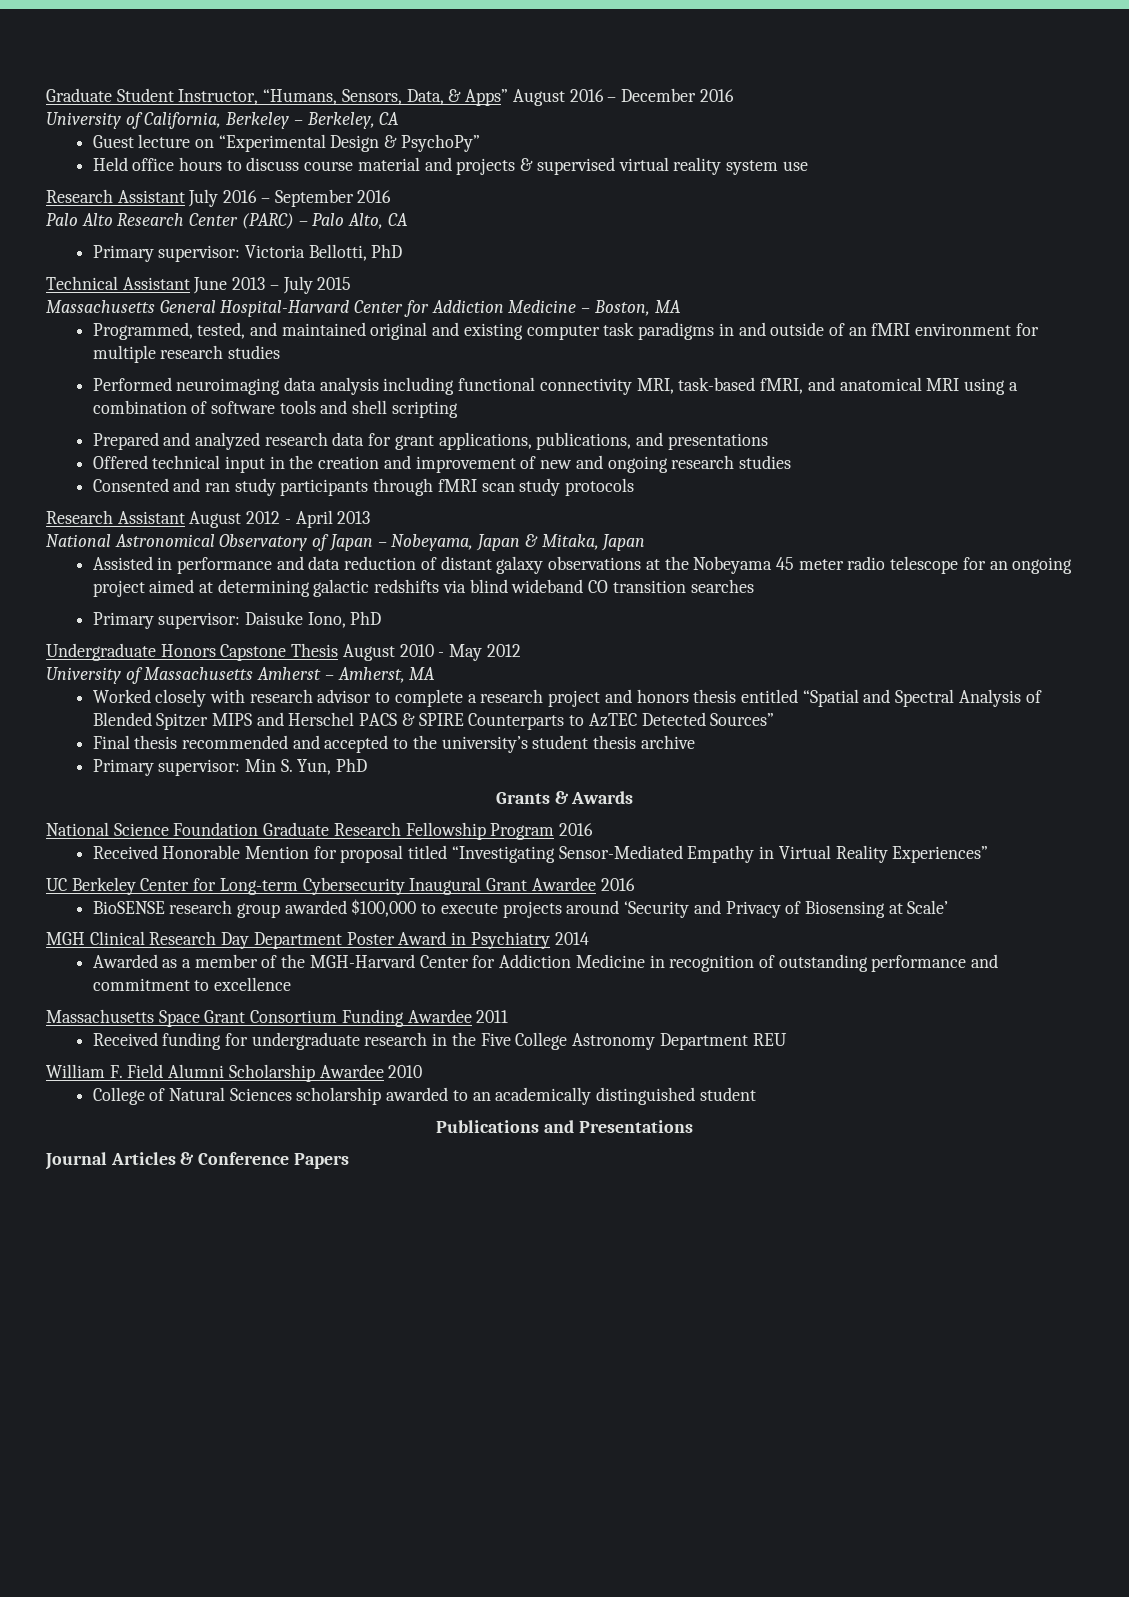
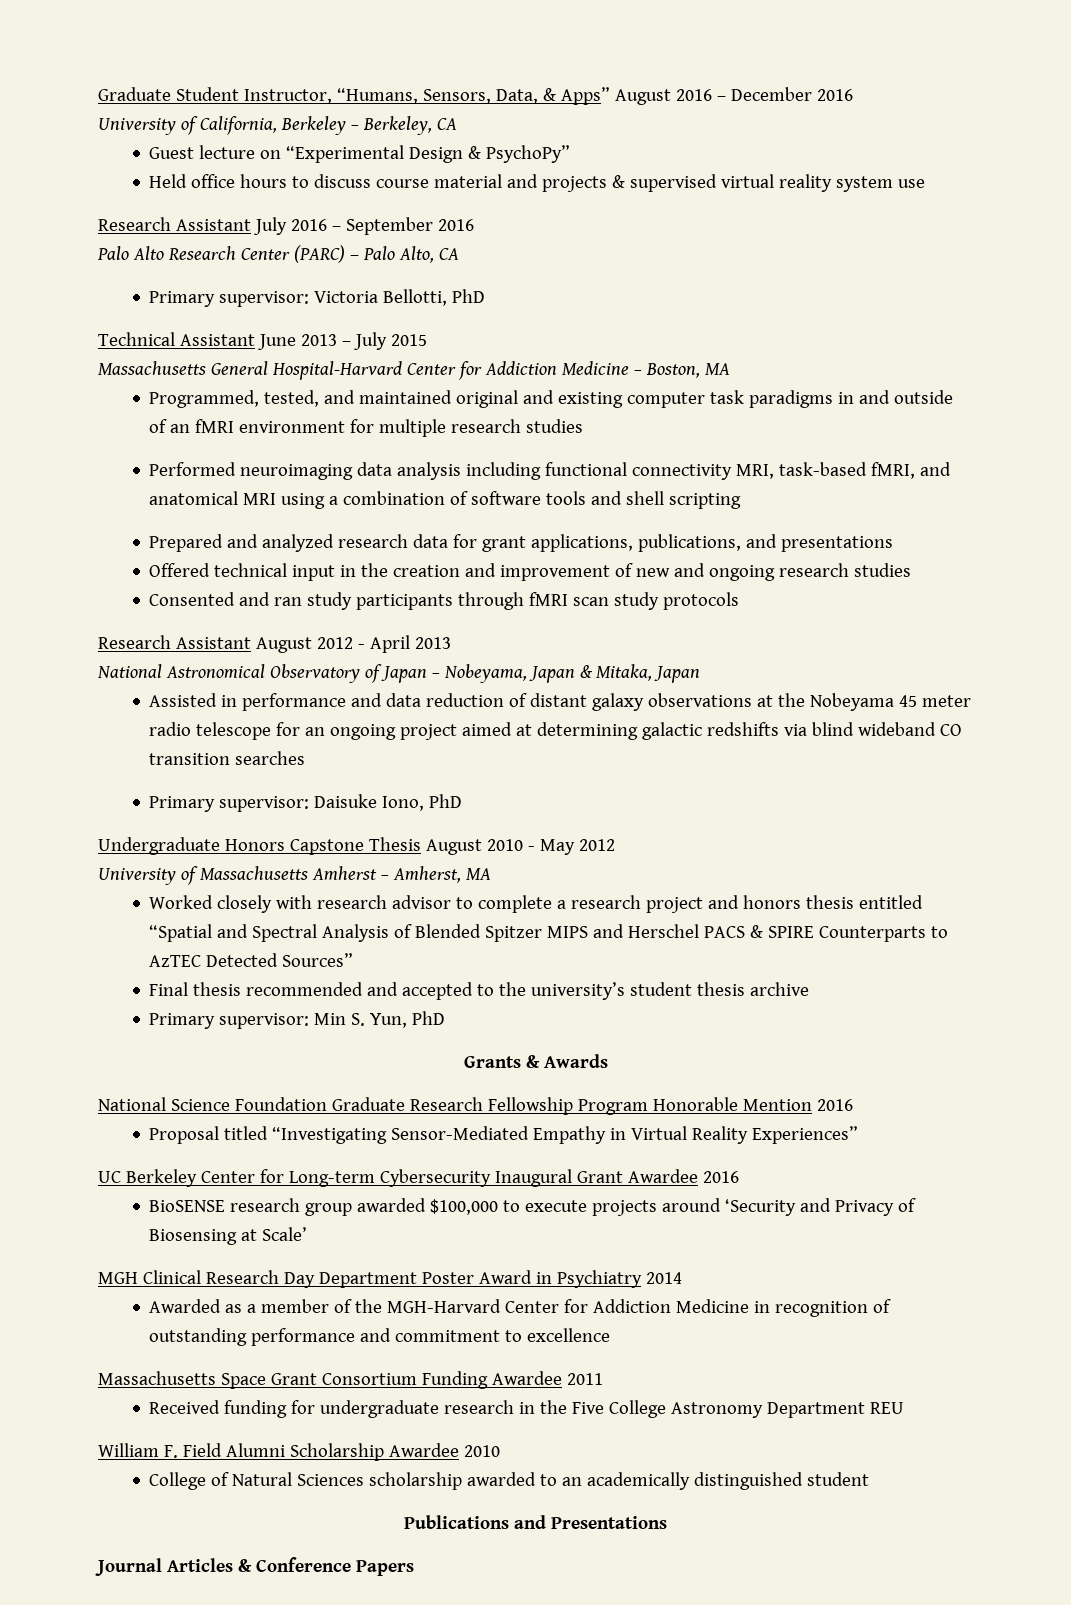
- National Science Foundation Graduate Research Fellowship Program 2016
- Received Honorable Mention for proposal titled “Investigating Sensor-Mediated Empathy in Virtual Reality Experiences”
+ National Science Foundation Graduate Research Fellowship Program Honorable Mention 2016
+ Proposal titled “Investigating Sensor-Mediated Empathy in Virtual Reality Experiences”

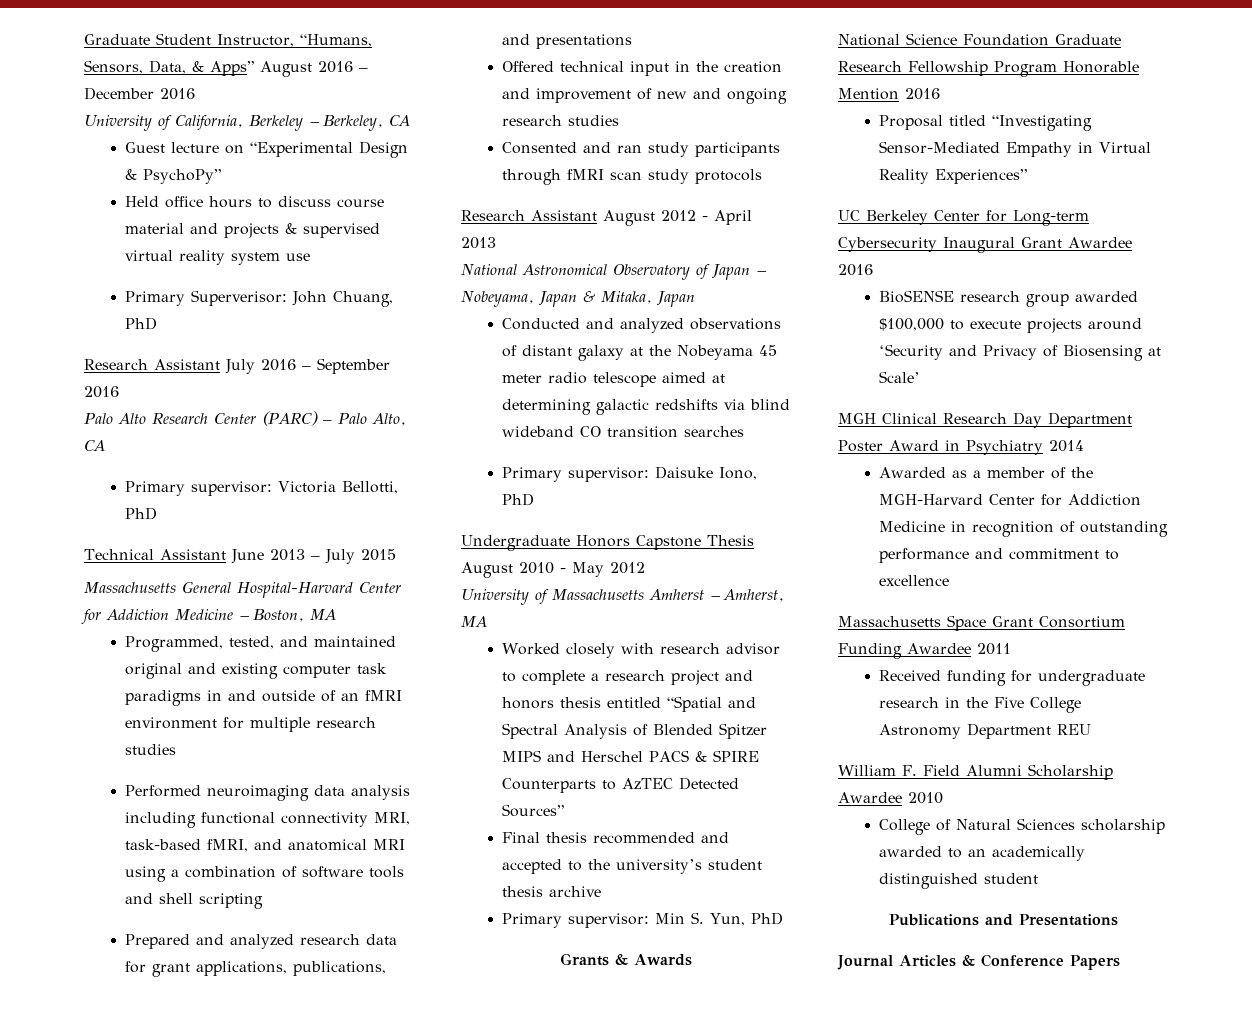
+ Primary Superverisor: John Chuang, PhD
- Assisted in performance and data reduction of distant galaxy observations at the Nobeyama 45 meter radio telescope for an ongoing project aimed at determining galactic redshifts via blind wideband CO transition searches
+ Conducted and analyzed observations of distant galaxy at the Nobeyama 45 meter radio telescope aimed at determining galactic redshifts via blind wideband CO transition searches

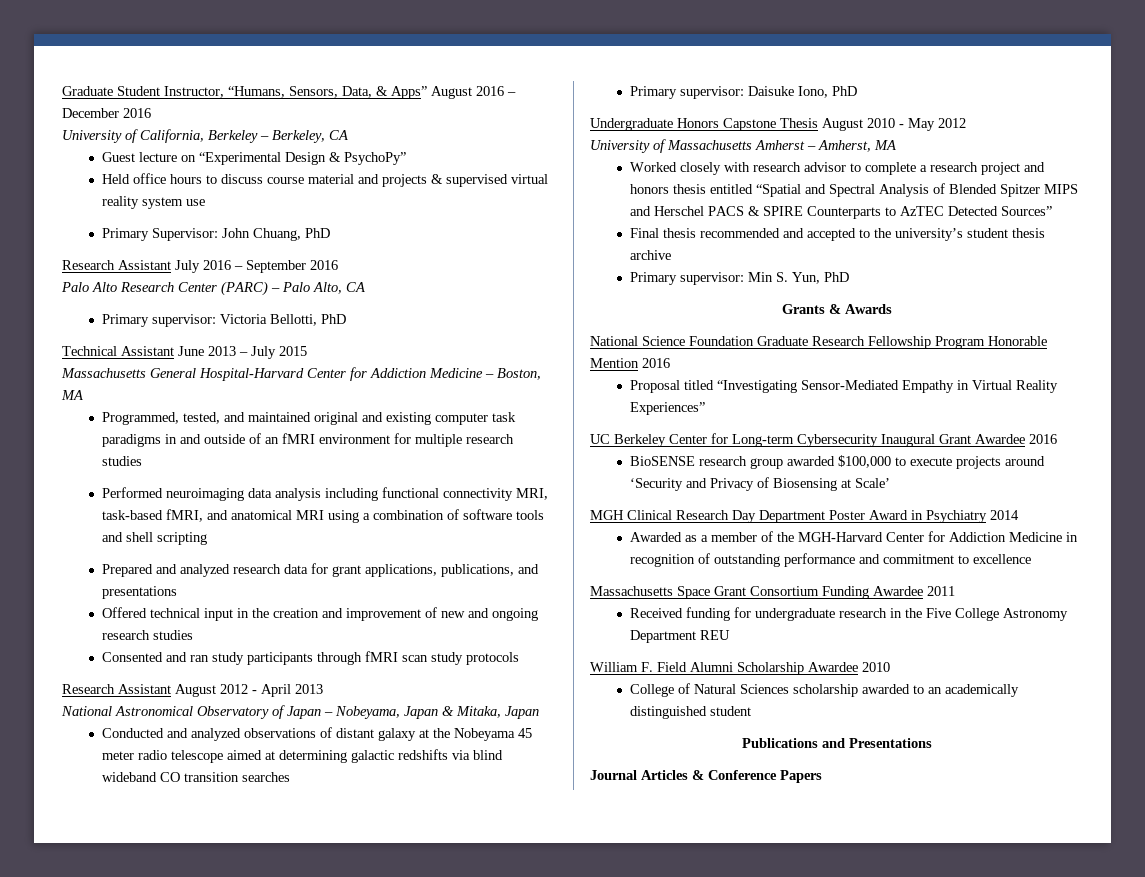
- Primary Superverisor: John Chuang, PhD
+ Primary Supervisor: John Chuang, PhD

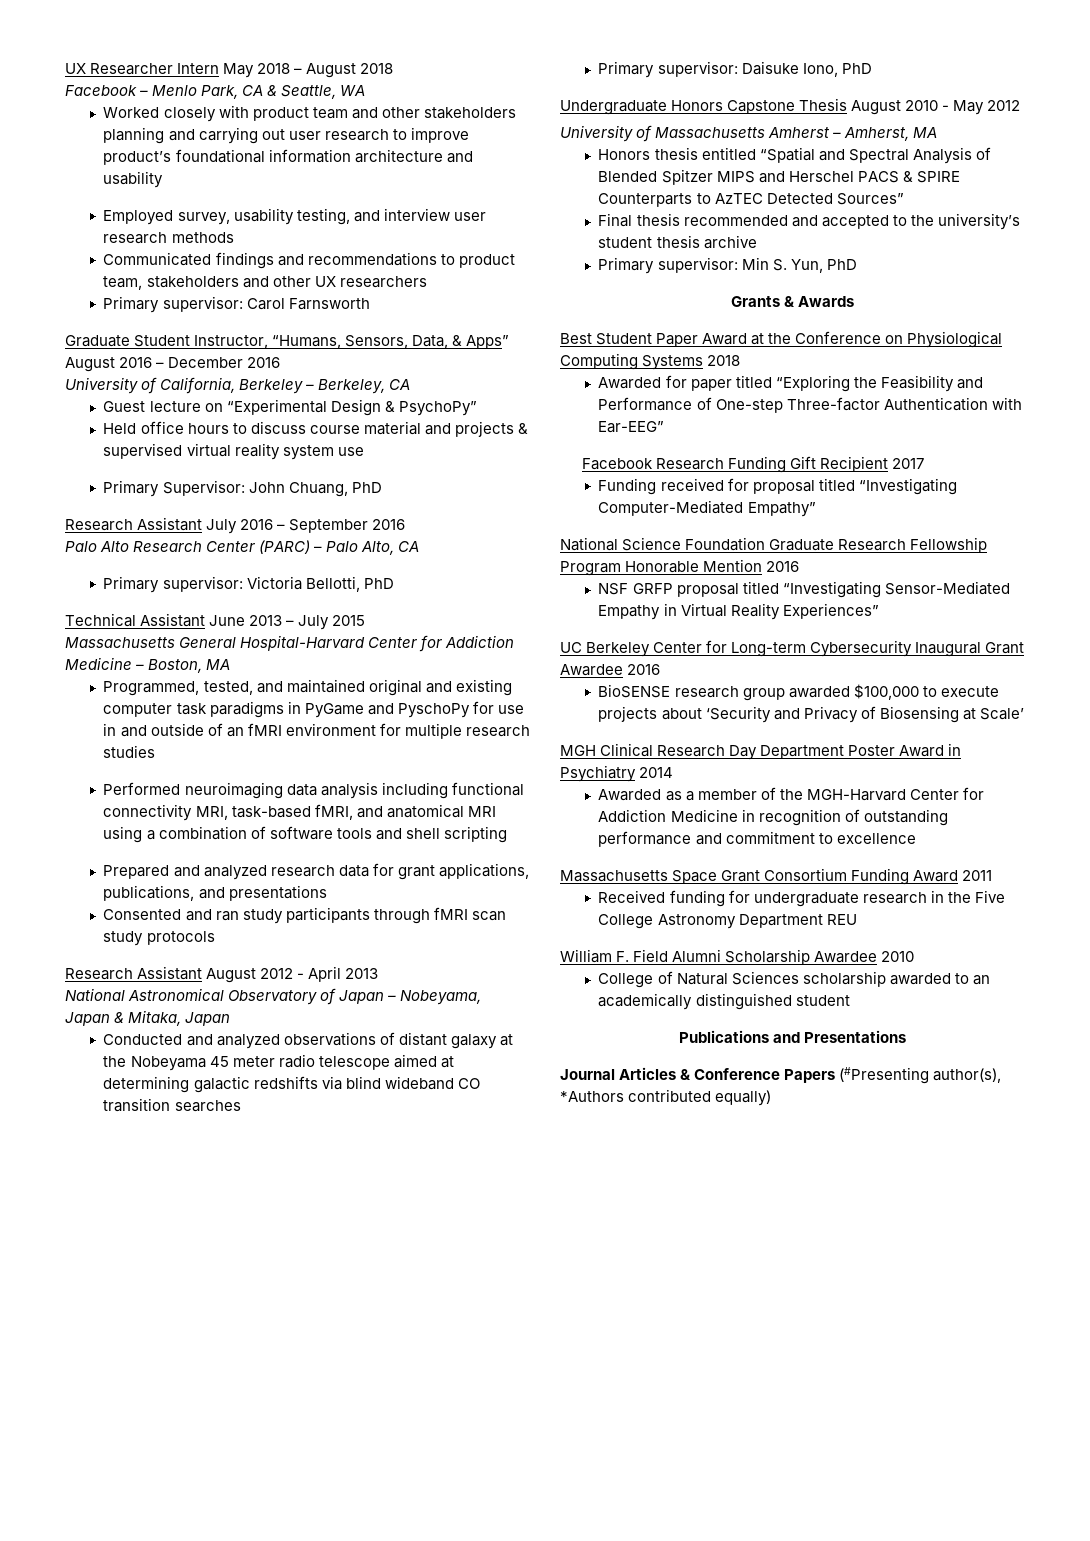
+ UX Researcher Intern May 2018 – August 2018
+ Facebook – Menlo Park, CA & Seattle, WA
+ Worked closely with product team and other stakeholders planning and carrying out user research to improve product’s foundational information architecture and usability
+ Employed survey, usability testing, and interview user research methods
+ Communicated findings and recommendations to product team, stakeholders and other UX researchers
+ Primary supervisor: Carol Farnsworth
- Programmed, tested, and maintained original and existing computer task paradigms in and outside of an fMRI environment for multiple research studies
+ Programmed, tested, and maintained original and existing computer task paradigms in PyGame and PyschoPy for use in and outside of an fMRI environment for multiple research studies
- Offered technical input in the creation and improvement of new and ongoing research studies
- Worked closely with research advisor to complete a research project and honors thesis entitled “Spatial and Spectral Analysis of Blended Spitzer MIPS and Herschel PACS & SPIRE Counterparts to AzTEC Detected Sources”
+ Honors thesis entitled “Spatial and Spectral Analysis of Blended Spitzer MIPS and Herschel PACS & SPIRE Counterparts to AzTEC Detected Sources”
+ Best Student Paper Award at the Conference on Physiological Computing Systems 2018
+ Awarded for paper titled “Exploring the Feasibility and Performance of One-step Three-factor Authentication with Ear-EEG”
+ Facebook Research Funding Gift Recipient 2017
+ Funding received for proposal titled “Investigating Computer-Mediated Empathy”
- Proposal titled “Investigating Sensor-Mediated Empathy in Virtual Reality Experiences”
+ NSF GRFP proposal titled “Investigating Sensor-Mediated Empathy in Virtual Reality Experiences”
- BioSENSE research group awarded $100,000 to execute projects around ‘Security and Privacy of Biosensing at Scale’
+ BioSENSE research group awarded $100,000 to execute projects about ‘Security and Privacy of Biosensing at Scale’
- Massachusetts Space Grant Consortium Funding Awardee 2011
+ Massachusetts Space Grant Consortium Funding Award 2011
- Journal Articles & Conference Papers
+ Journal Articles & Conference Papers (#Presenting author(s), *Authors contributed equally)

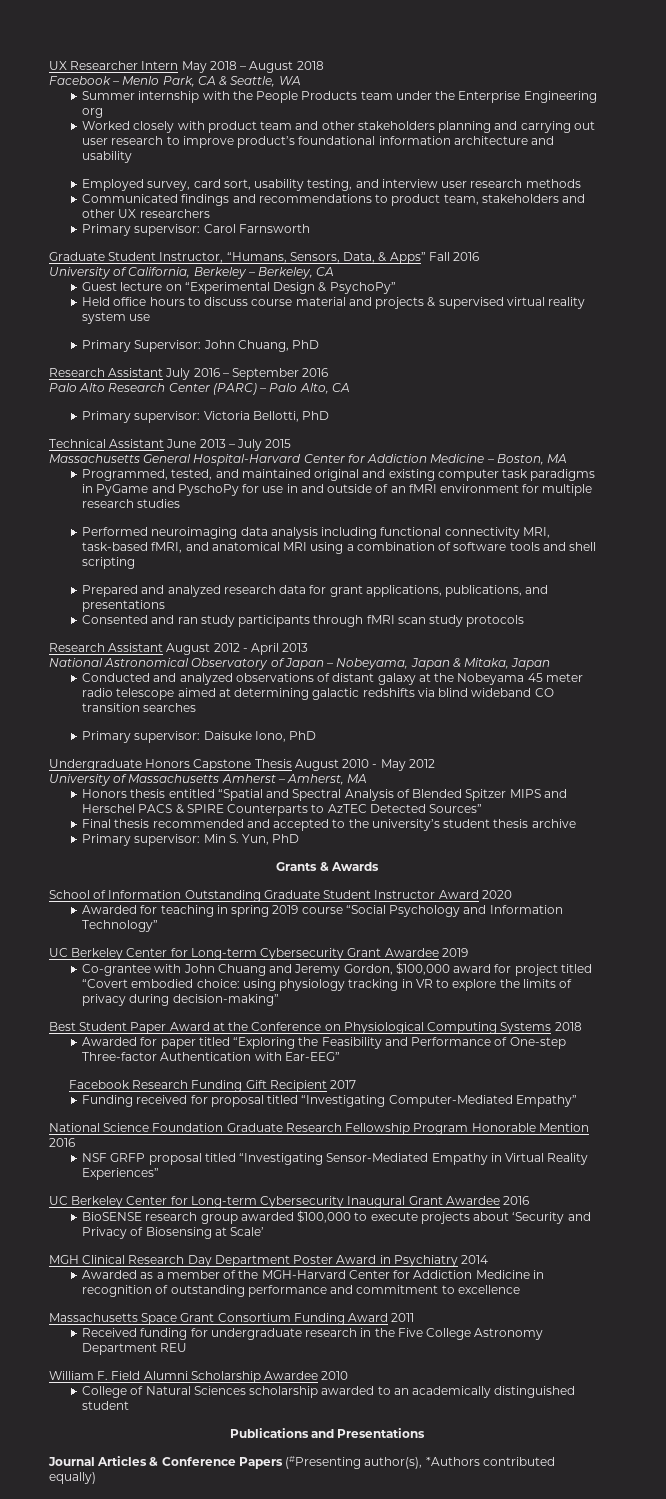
+ Summer internship with the People Products team under the Enterprise Engineering org
- Employed survey, usability testing, and interview user research methods
+ Employed survey, card sort, usability testing, and interview user research methods
- Graduate Student Instructor, “Humans, Sensors, Data, & Apps” August 2016 – December 2016
+ Graduate Student Instructor, “Humans, Sensors, Data, & Apps” Fall 2016
+ School of Information Outstanding Graduate Student Instructor Award 2020
+ Awarded for teaching in spring 2019 course “Social Psychology and Information Technology”
+ UC Berkeley Center for Long-term Cybersecurity Grant Awardee 2019
+ Co-grantee with John Chuang and Jeremy Gordon, $100,000 award for project titled “Covert embodied choice: using physiology tracking in VR to explore the limits of privacy during decision-making”

